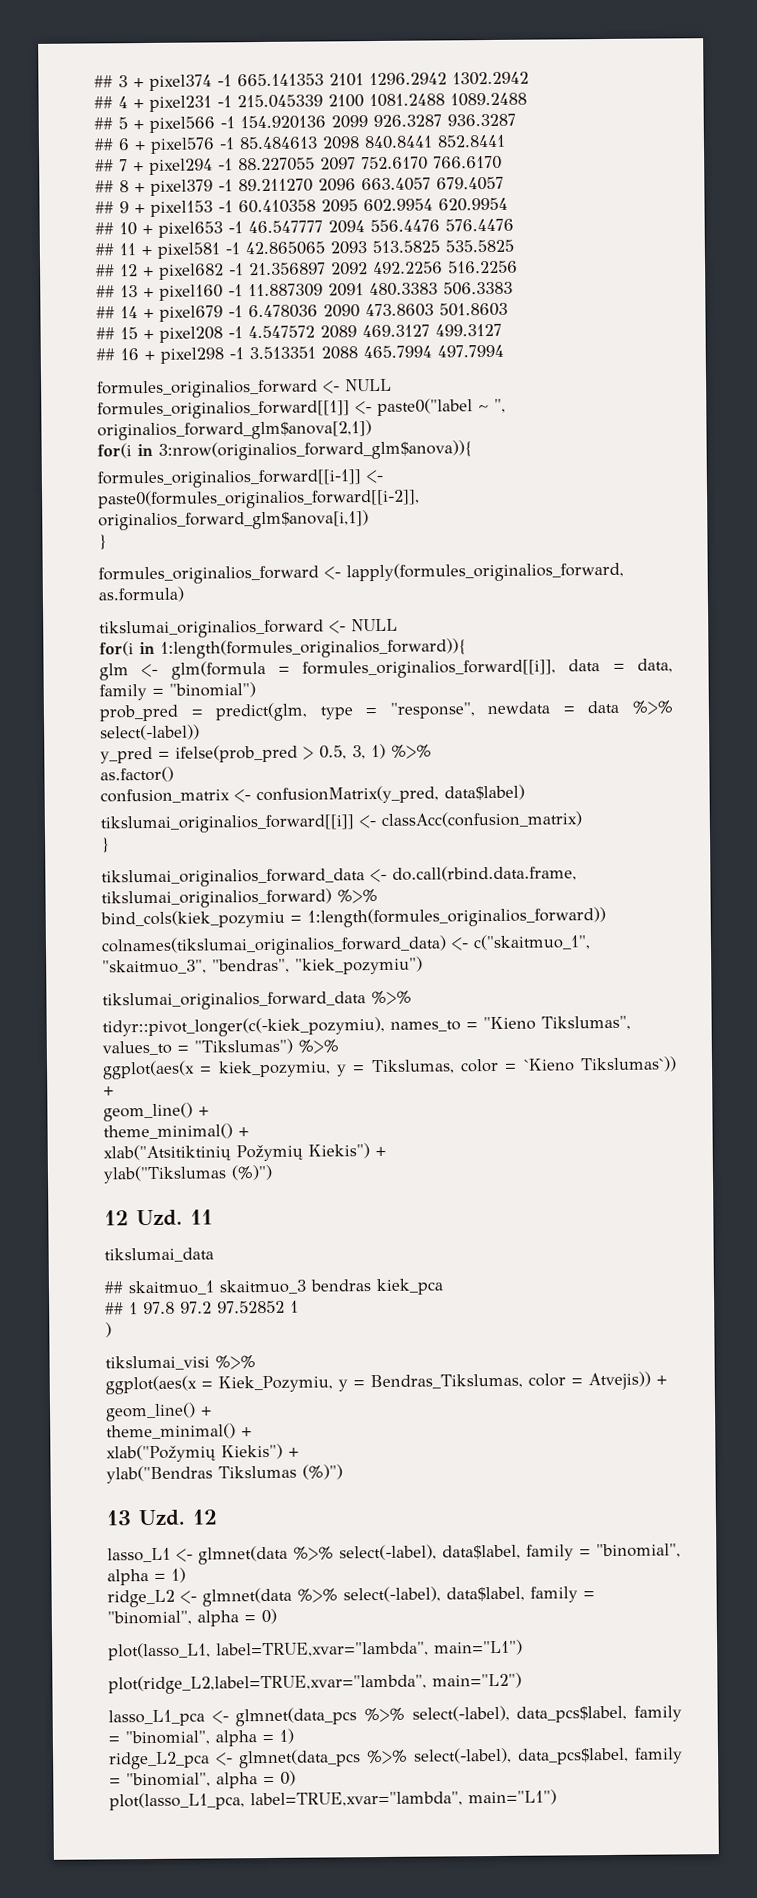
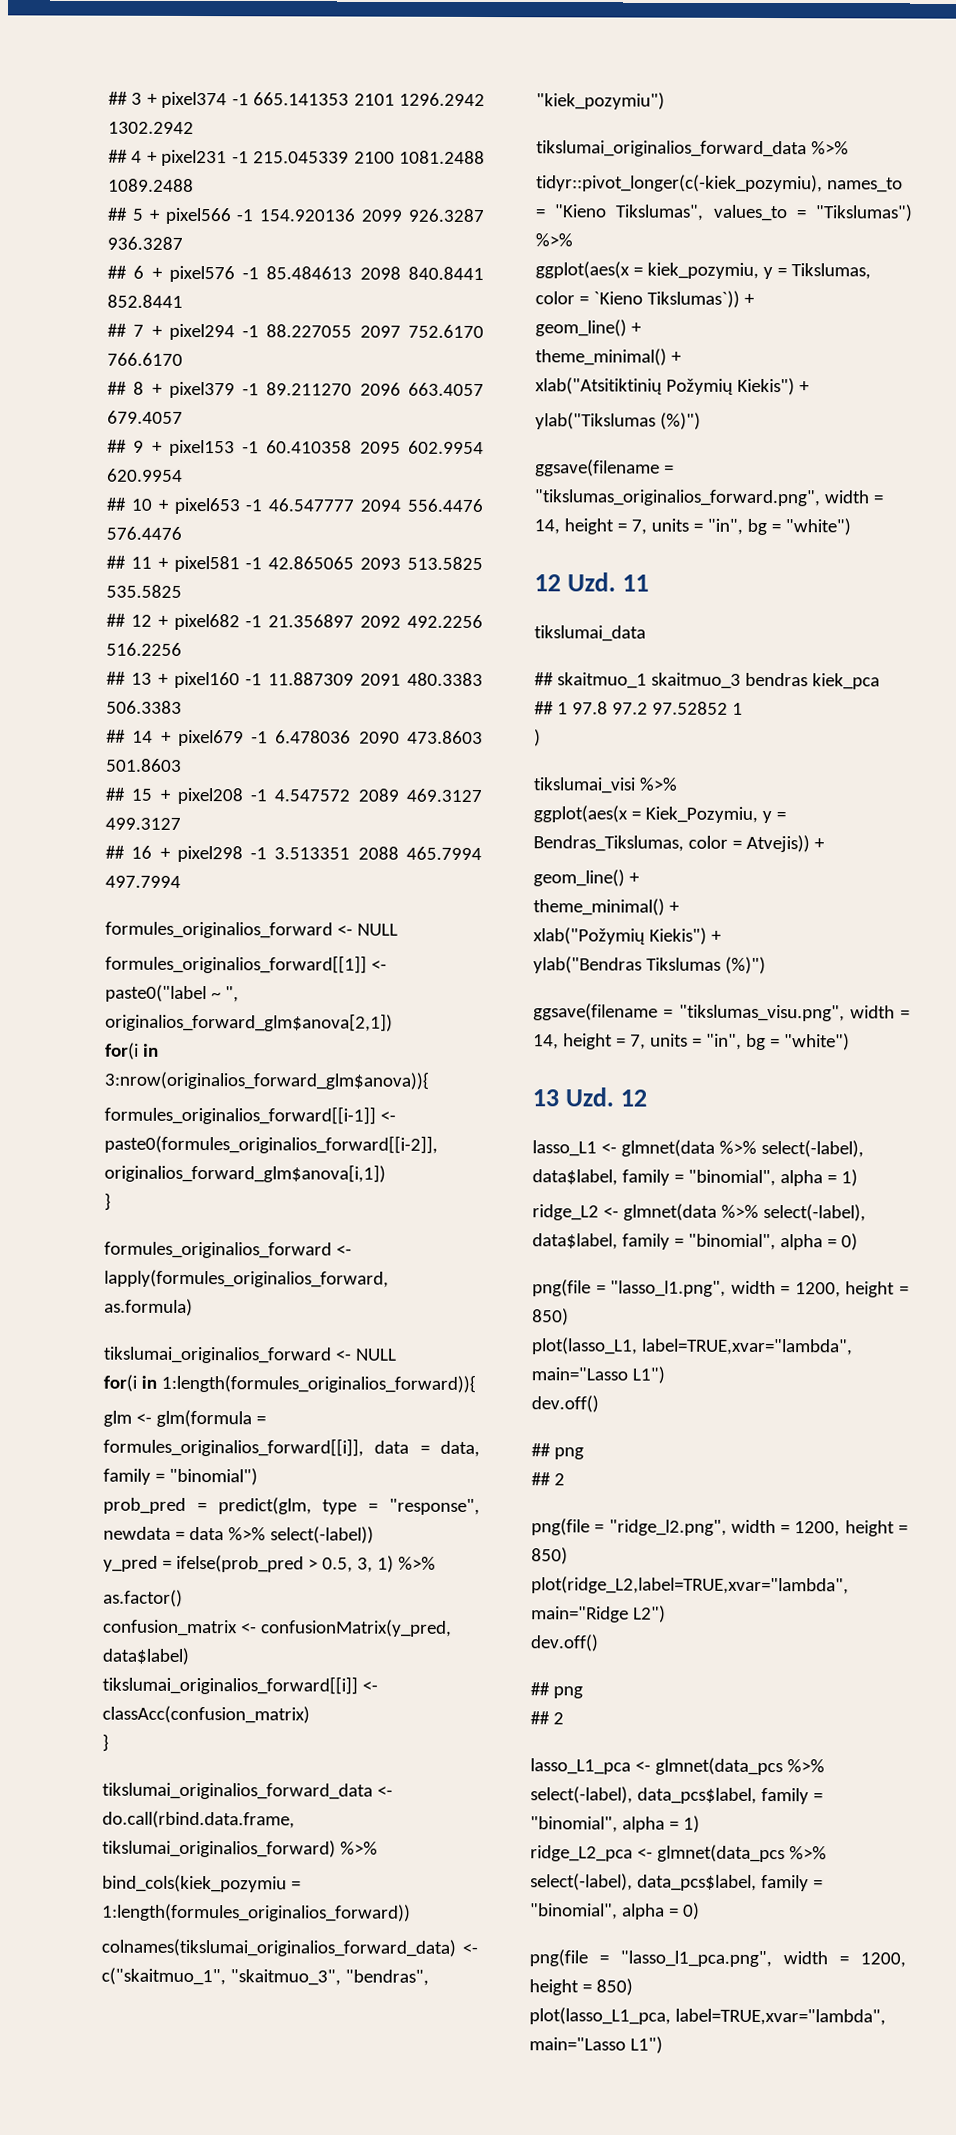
+ ggsave(filename = "tikslumas_originalios_forward.png", width = 14, height = 7, units = "in", bg = "white")
+ ggsave(filename = "tikslumas_visu.png", width = 14, height = 7, units = "in", bg = "white")
- plot(lasso_L1, label=TRUE,xvar="lambda", main="L1")
- plot(ridge_L2,label=TRUE,xvar="lambda", main="L2")
+ png(file = "lasso_l1.png", width = 1200, height = 850)
+ plot(lasso_L1, label=TRUE,xvar="lambda", main="Lasso L1")
+ dev.off()
+ ## png
+ ## 2
+ png(file = "ridge_l2.png", width = 1200, height = 850)
+ plot(ridge_L2,label=TRUE,xvar="lambda", main="Ridge L2")
+ dev.off()
+ ## png
+ ## 2
+ png(file = "lasso_l1_pca.png", width = 1200, height = 850)
- plot(lasso_L1_pca, label=TRUE,xvar="lambda", main="L1")
+ plot(lasso_L1_pca, label=TRUE,xvar="lambda", main="Lasso L1")

